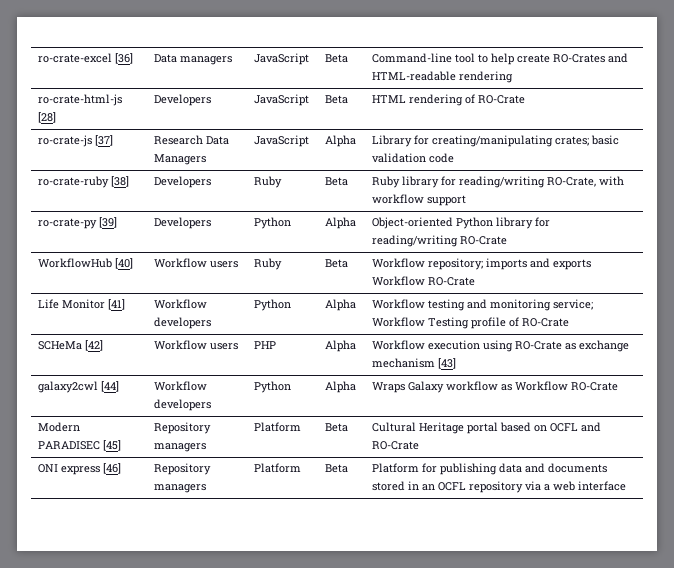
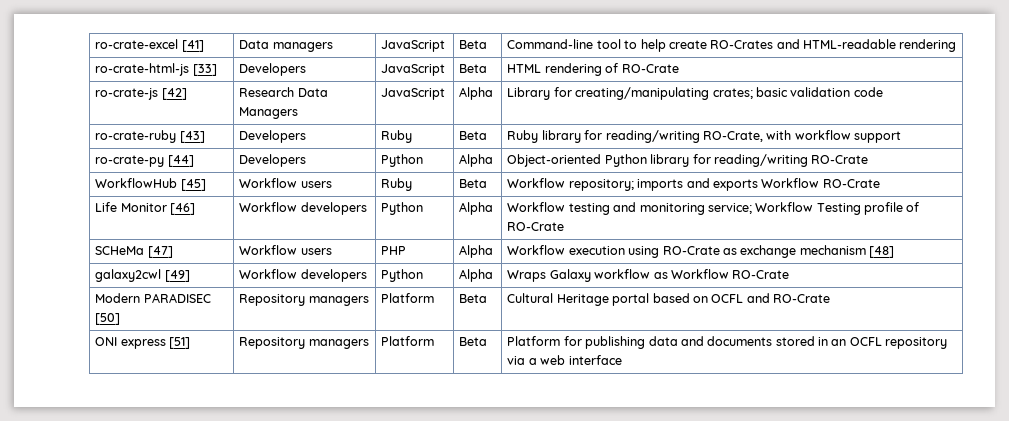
- ro-crate-excel [36] | Data managers | JavaScript | Beta | Command-line tool to help create RO-Crates and HTML-readable rendering
+ ro-crate-excel [41] | Data managers | JavaScript | Beta | Command-line tool to help create RO-Crates and HTML-readable rendering
- ro-crate-html-js [28] | Developers | JavaScript | Beta | HTML rendering of RO-Crate
+ ro-crate-html-js [33] | Developers | JavaScript | Beta | HTML rendering of RO-Crate
- ro-crate-js [37] | Research Data Managers | JavaScript | Alpha | Library for creating/manipulating crates; basic validation code
+ ro-crate-js [42] | Research Data Managers | JavaScript | Alpha | Library for creating/manipulating crates; basic validation code
- ro-crate-ruby [38] | Developers | Ruby | Beta | Ruby library for reading/writing RO-Crate, with workflow support
+ ro-crate-ruby [43] | Developers | Ruby | Beta | Ruby library for reading/writing RO-Crate, with workflow support
- ro-crate-py [39] | Developers | Python | Alpha | Object-oriented Python library for reading/writing RO-Crate
+ ro-crate-py [44] | Developers | Python | Alpha | Object-oriented Python library for reading/writing RO-Crate
- WorkflowHub [40] | Workflow users | Ruby | Beta | Workflow repository; imports and exports Workflow RO-Crate
+ WorkflowHub [45] | Workflow users | Ruby | Beta | Workflow repository; imports and exports Workflow RO-Crate
- Life Monitor [41] | Workflow developers | Python | Alpha | Workflow testing and monitoring service; Workflow Testing profile of RO-Crate
+ Life Monitor [46] | Workflow developers | Python | Alpha | Workflow testing and monitoring service; Workflow Testing profile of RO-Crate
- SCHeMa [42] | Workflow users | PHP | Alpha | Workflow execution using RO-Crate as exchange mechanism [43]
+ SCHeMa [47] | Workflow users | PHP | Alpha | Workflow execution using RO-Crate as exchange mechanism [48]
- galaxy2cwl [44] | Workflow developers | Python | Alpha | Wraps Galaxy workflow as Workflow RO-Crate
+ galaxy2cwl [49] | Workflow developers | Python | Alpha | Wraps Galaxy workflow as Workflow RO-Crate
- Modern PARADISEC [45] | Repository managers | Platform | Beta | Cultural Heritage portal based on OCFL and RO-Crate
+ Modern PARADISEC [50] | Repository managers | Platform | Beta | Cultural Heritage portal based on OCFL and RO-Crate
- ONI express [46] | Repository managers | Platform | Beta | Platform for publishing data and documents stored in an OCFL repository via a web interface
+ ONI express [51] | Repository managers | Platform | Beta | Platform for publishing data and documents stored in an OCFL repository via a web interface

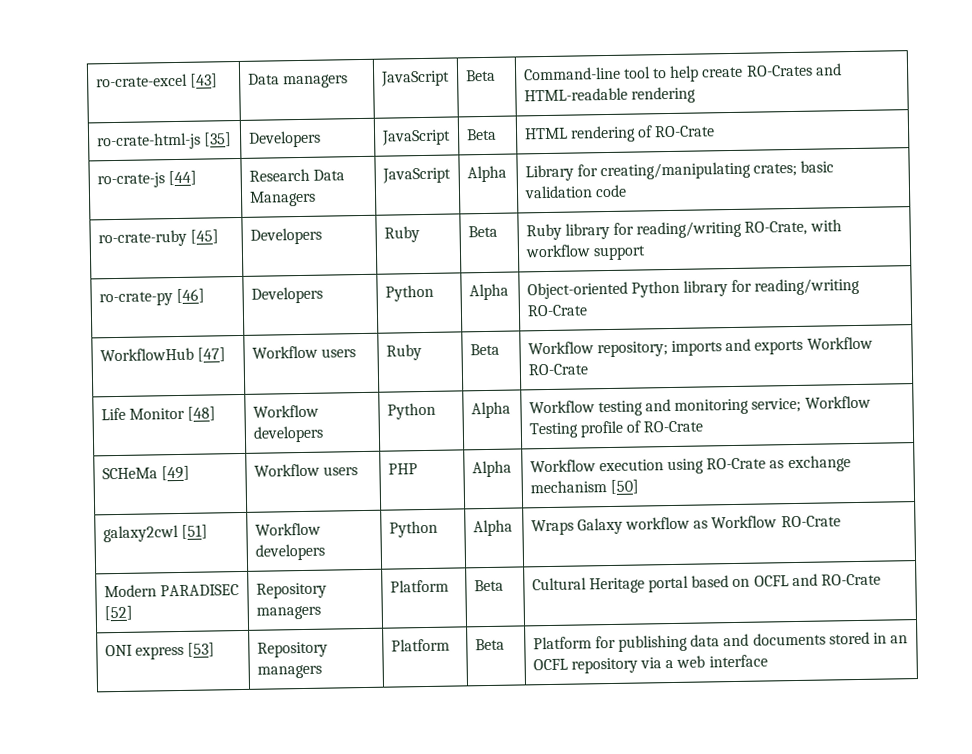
- ro-crate-excel [41] | Data managers | JavaScript | Beta | Command-line tool to help create RO-Crates and HTML-readable rendering
+ ro-crate-excel [43] | Data managers | JavaScript | Beta | Command-line tool to help create RO-Crates and HTML-readable rendering
- ro-crate-html-js [33] | Developers | JavaScript | Beta | HTML rendering of RO-Crate
+ ro-crate-html-js [35] | Developers | JavaScript | Beta | HTML rendering of RO-Crate
- ro-crate-js [42] | Research Data Managers | JavaScript | Alpha | Library for creating/manipulating crates; basic validation code
+ ro-crate-js [44] | Research Data Managers | JavaScript | Alpha | Library for creating/manipulating crates; basic validation code
- ro-crate-ruby [43] | Developers | Ruby | Beta | Ruby library for reading/writing RO-Crate, with workflow support
+ ro-crate-ruby [45] | Developers | Ruby | Beta | Ruby library for reading/writing RO-Crate, with workflow support
- ro-crate-py [44] | Developers | Python | Alpha | Object-oriented Python library for reading/writing RO-Crate
+ ro-crate-py [46] | Developers | Python | Alpha | Object-oriented Python library for reading/writing RO-Crate
- WorkflowHub [45] | Workflow users | Ruby | Beta | Workflow repository; imports and exports Workflow RO-Crate
+ WorkflowHub [47] | Workflow users | Ruby | Beta | Workflow repository; imports and exports Workflow RO-Crate
- Life Monitor [46] | Workflow developers | Python | Alpha | Workflow testing and monitoring service; Workflow Testing profile of RO-Crate
+ Life Monitor [48] | Workflow developers | Python | Alpha | Workflow testing and monitoring service; Workflow Testing profile of RO-Crate
- SCHeMa [47] | Workflow users | PHP | Alpha | Workflow execution using RO-Crate as exchange mechanism [48]
+ SCHeMa [49] | Workflow users | PHP | Alpha | Workflow execution using RO-Crate as exchange mechanism [50]
- galaxy2cwl [49] | Workflow developers | Python | Alpha | Wraps Galaxy workflow as Workflow RO-Crate
+ galaxy2cwl [51] | Workflow developers | Python | Alpha | Wraps Galaxy workflow as Workflow RO-Crate
- Modern PARADISEC [50] | Repository managers | Platform | Beta | Cultural Heritage portal based on OCFL and RO-Crate
+ Modern PARADISEC [52] | Repository managers | Platform | Beta | Cultural Heritage portal based on OCFL and RO-Crate
- ONI express [51] | Repository managers | Platform | Beta | Platform for publishing data and documents stored in an OCFL repository via a web interface
+ ONI express [53] | Repository managers | Platform | Beta | Platform for publishing data and documents stored in an OCFL repository via a web interface

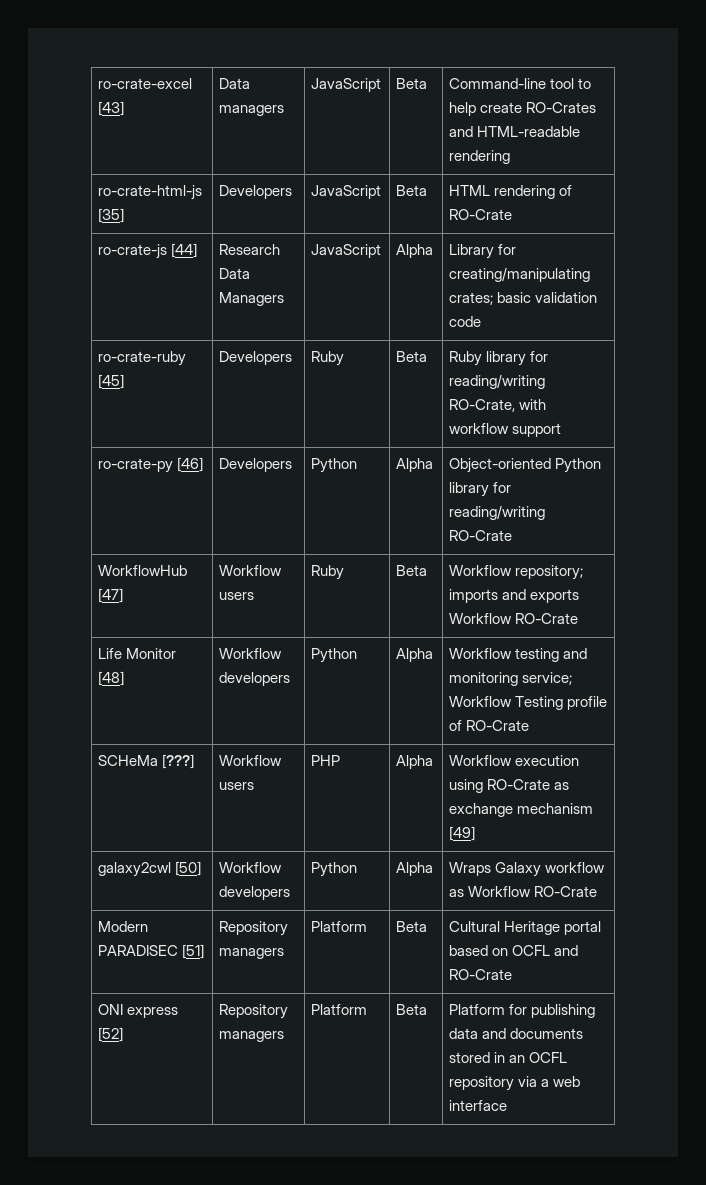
- SCHeMa [49] | Workflow users | PHP | Alpha | Workflow execution using RO-Crate as exchange mechanism [50]
+ SCHeMa [???] | Workflow users | PHP | Alpha | Workflow execution using RO-Crate as exchange mechanism [49]
- galaxy2cwl [51] | Workflow developers | Python | Alpha | Wraps Galaxy workflow as Workflow RO-Crate
+ galaxy2cwl [50] | Workflow developers | Python | Alpha | Wraps Galaxy workflow as Workflow RO-Crate
- Modern PARADISEC [52] | Repository managers | Platform | Beta | Cultural Heritage portal based on OCFL and RO-Crate
+ Modern PARADISEC [51] | Repository managers | Platform | Beta | Cultural Heritage portal based on OCFL and RO-Crate
- ONI express [53] | Repository managers | Platform | Beta | Platform for publishing data and documents stored in an OCFL repository via a web interface
+ ONI express [52] | Repository managers | Platform | Beta | Platform for publishing data and documents stored in an OCFL repository via a web interface

